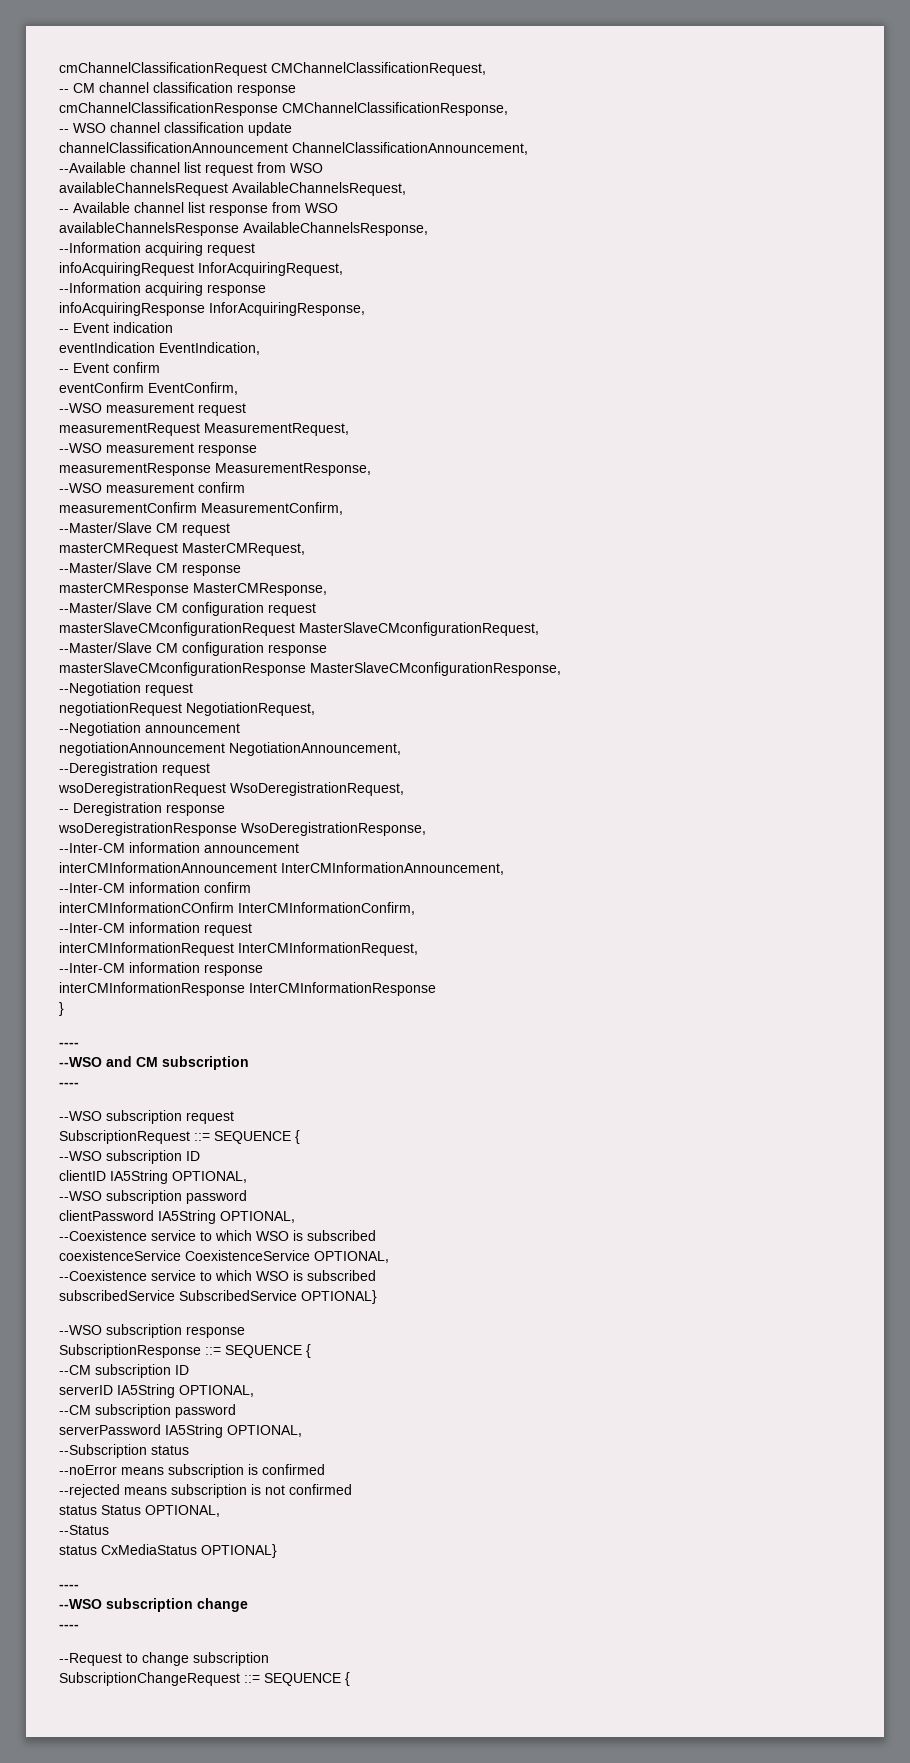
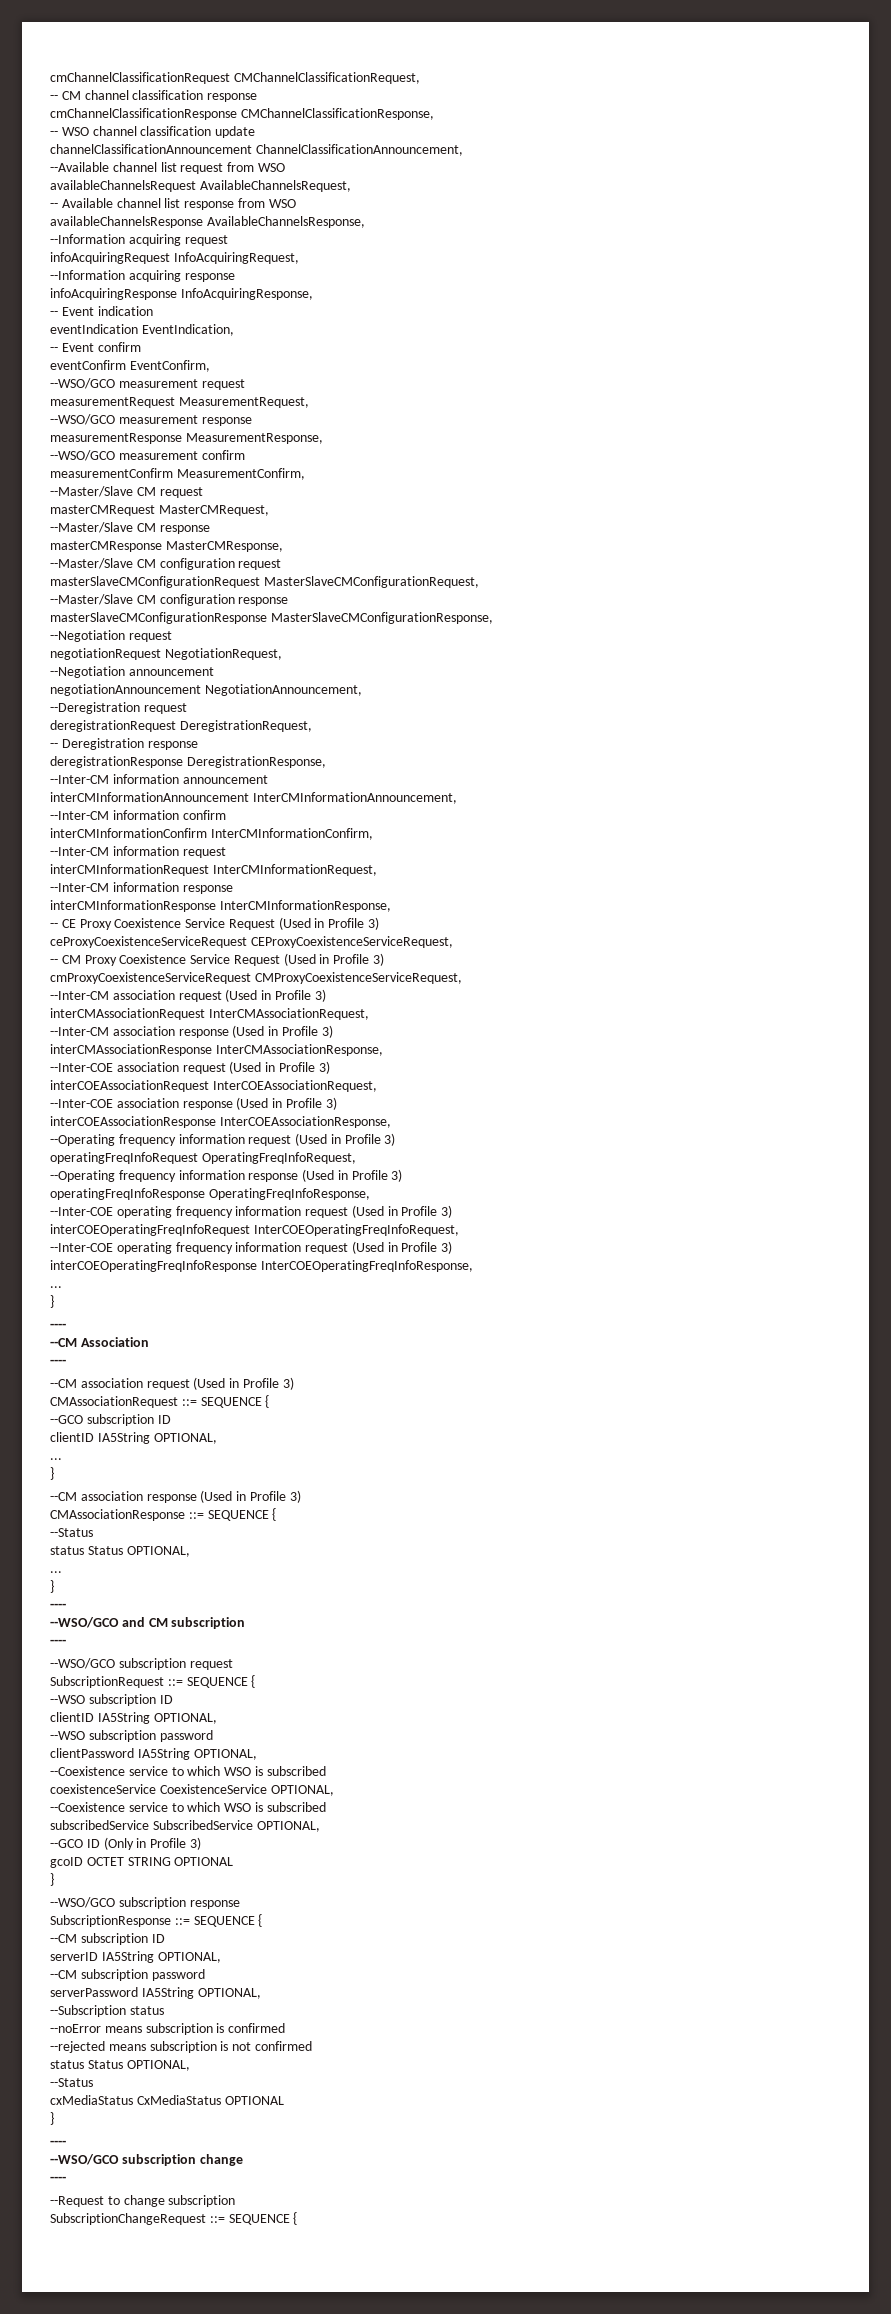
- infoAcquiringRequest InforAcquiringRequest,
+ infoAcquiringRequest InfoAcquiringRequest,
- infoAcquiringResponse InforAcquiringResponse,
+ infoAcquiringResponse InfoAcquiringResponse,
- --WSO measurement request
+ --WSO/GCO measurement request
- --WSO measurement response
+ --WSO/GCO measurement response
- --WSO measurement confirm
+ --WSO/GCO measurement confirm
- masterSlaveCMconfigurationRequest MasterSlaveCMconfigurationRequest,
+ masterSlaveCMConfigurationRequest MasterSlaveCMConfigurationRequest,
- masterSlaveCMconfigurationResponse MasterSlaveCMconfigurationResponse,
+ masterSlaveCMConfigurationResponse MasterSlaveCMConfigurationResponse,
- wsoDeregistrationRequest WsoDeregistrationRequest,
+ deregistrationRequest DeregistrationRequest,
- wsoDeregistrationResponse WsoDeregistrationResponse,
+ deregistrationResponse DeregistrationResponse,
- interCMInformationCOnfirm InterCMInformationConfirm,
+ interCMInformationConfirm InterCMInformationConfirm,
- interCMInformationResponse InterCMInformationResponse
+ interCMInformationResponse InterCMInformationResponse,
+ -- CE Proxy Coexistence Service Request (Used in Profile 3)
+ ceProxyCoexistenceServiceRequest CEProxyCoexistenceServiceRequest,
+ -- CM Proxy Coexistence Service Request (Used in Profile 3)
+ cmProxyCoexistenceServiceRequest CMProxyCoexistenceServiceRequest,
+ --Inter-CM association request (Used in Profile 3)
+ interCMAssociationRequest InterCMAssociationRequest,
+ --Inter-CM association response (Used in Profile 3)
+ interCMAssociationResponse InterCMAssociationResponse,
+ --Inter-COE association request (Used in Profile 3)
+ interCOEAssociationRequest InterCOEAssociationRequest,
+ --Inter-COE association response (Used in Profile 3)
+ interCOEAssociationResponse InterCOEAssociationResponse,
+ --Operating frequency information request (Used in Profile 3)
+ operatingFreqInfoRequest OperatingFreqInfoRequest,
+ --Operating frequency information response (Used in Profile 3)
+ operatingFreqInfoResponse OperatingFreqInfoResponse,
+ --Inter-COE operating frequency information request (Used in Profile 3)
+ interCOEOperatingFreqInfoRequest InterCOEOperatingFreqInfoRequest,
+ --Inter-COE operating frequency information request (Used in Profile 3)
+ interCOEOperatingFreqInfoResponse InterCOEOperatingFreqInfoResponse,
+ ...
  }
  ----
- --WSO and CM subscription
+ --CM Association
+ ----
+ --CM association request (Used in Profile 3)
+ CMAssociationRequest ::= SEQUENCE {
+ --GCO subscription ID
+ clientID IA5String OPTIONAL,
+ ...
+ }
+ --CM association response (Used in Profile 3)
+ CMAssociationResponse ::= SEQUENCE {
+ --Status
+ status Status OPTIONAL,
+ ...
+ }
+ ----
+ --WSO/GCO and CM subscription
- --WSO subscription request
+ --WSO/GCO subscription request
- subscribedService SubscribedService OPTIONAL}
- --WSO subscription response
+ subscribedService SubscribedService OPTIONAL,
+ --GCO ID (Only in Profile 3)
+ gcoID OCTET STRING OPTIONAL
+ }
+ --WSO/GCO subscription response
- status CxMediaStatus OPTIONAL}
+ cxMediaStatus CxMediaStatus OPTIONAL
+ }
  ----
- --WSO subscription change
+ --WSO/GCO subscription change

